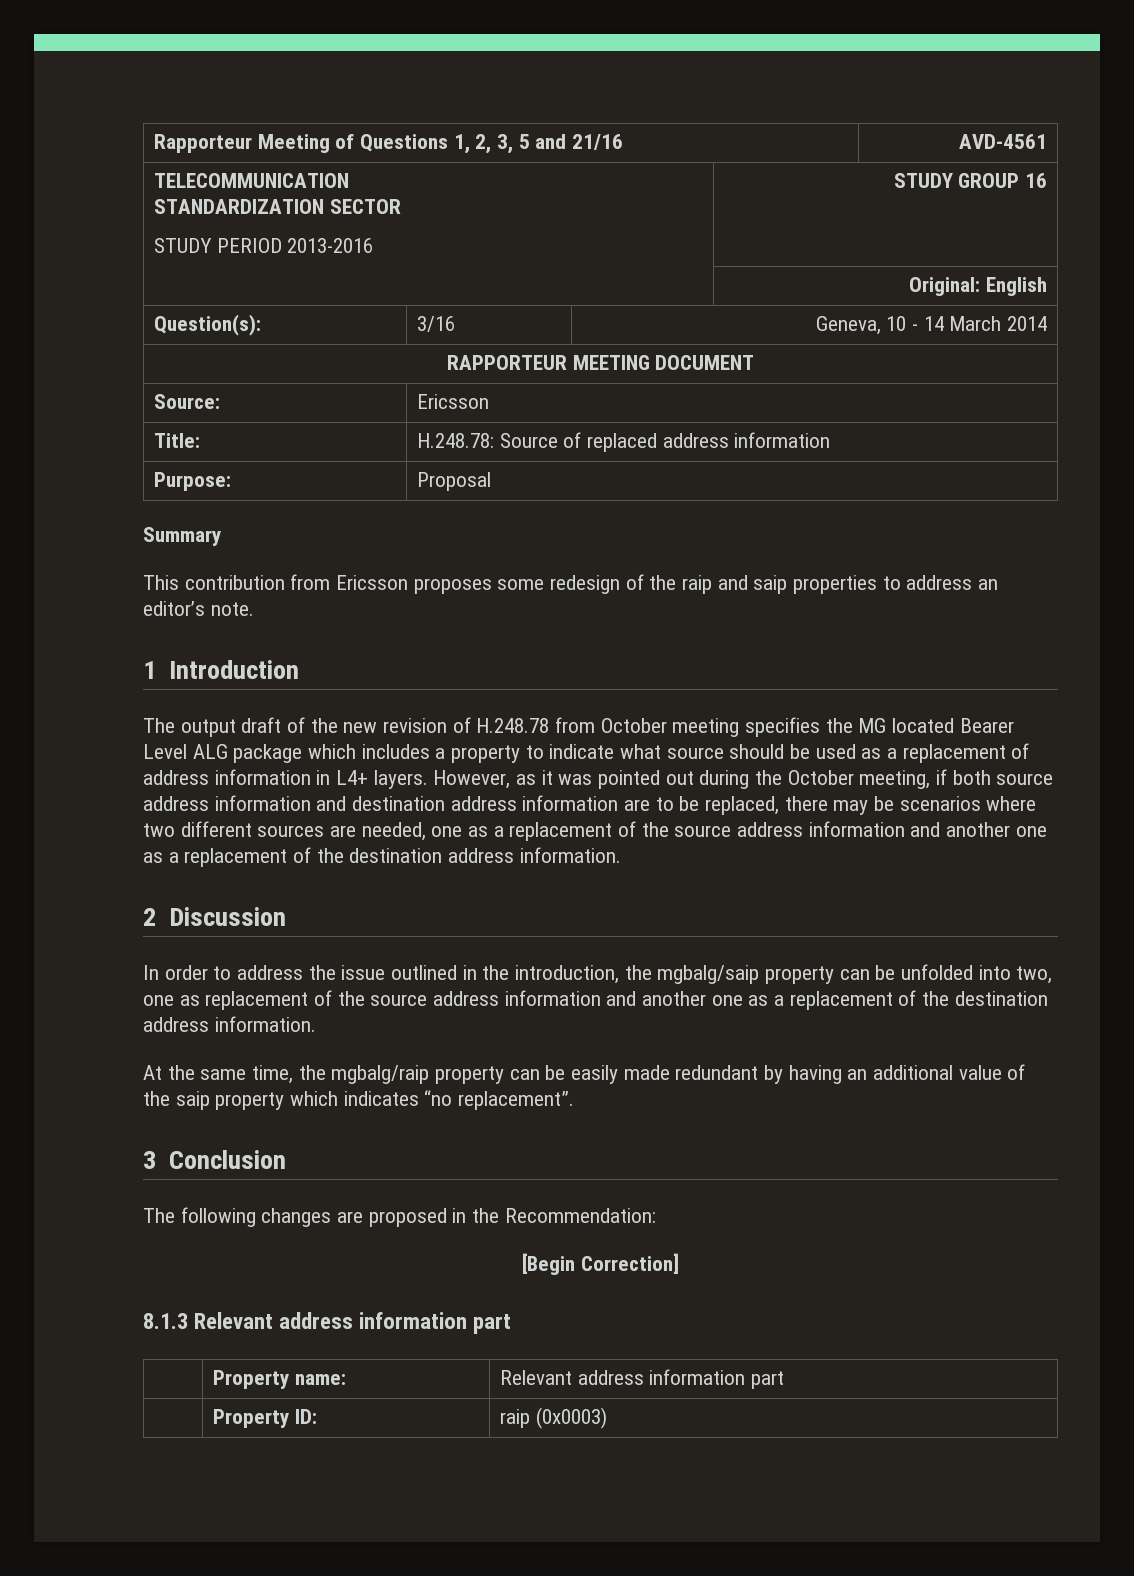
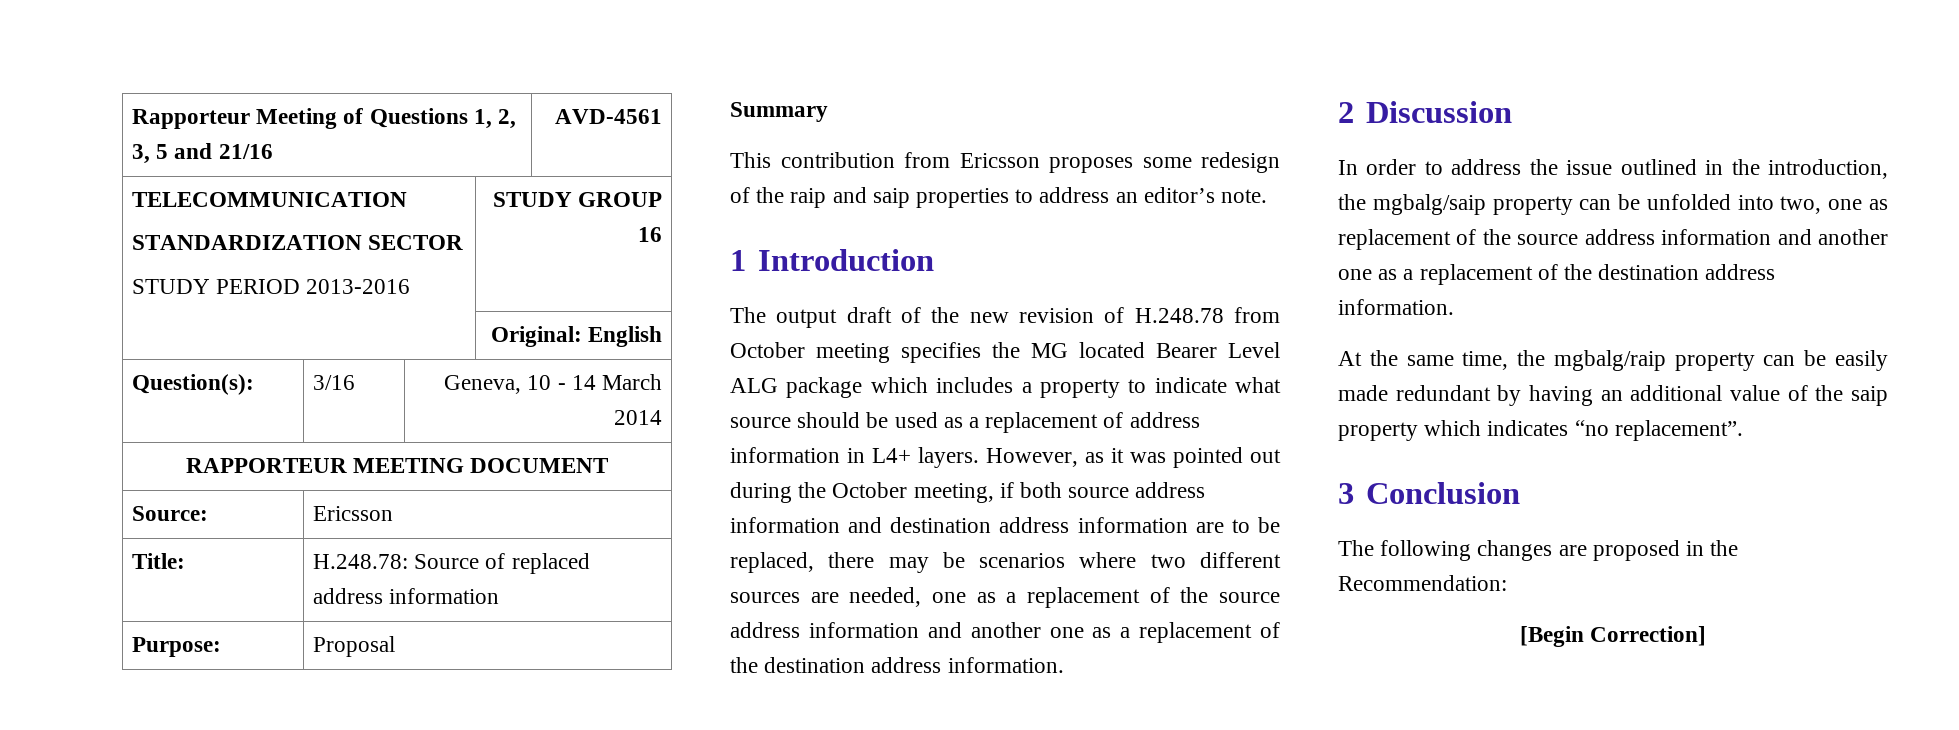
- 8.1.3 Relevant address information part
- | Property name: | Relevant address information part
- | Property ID: | raip (0x0003)

